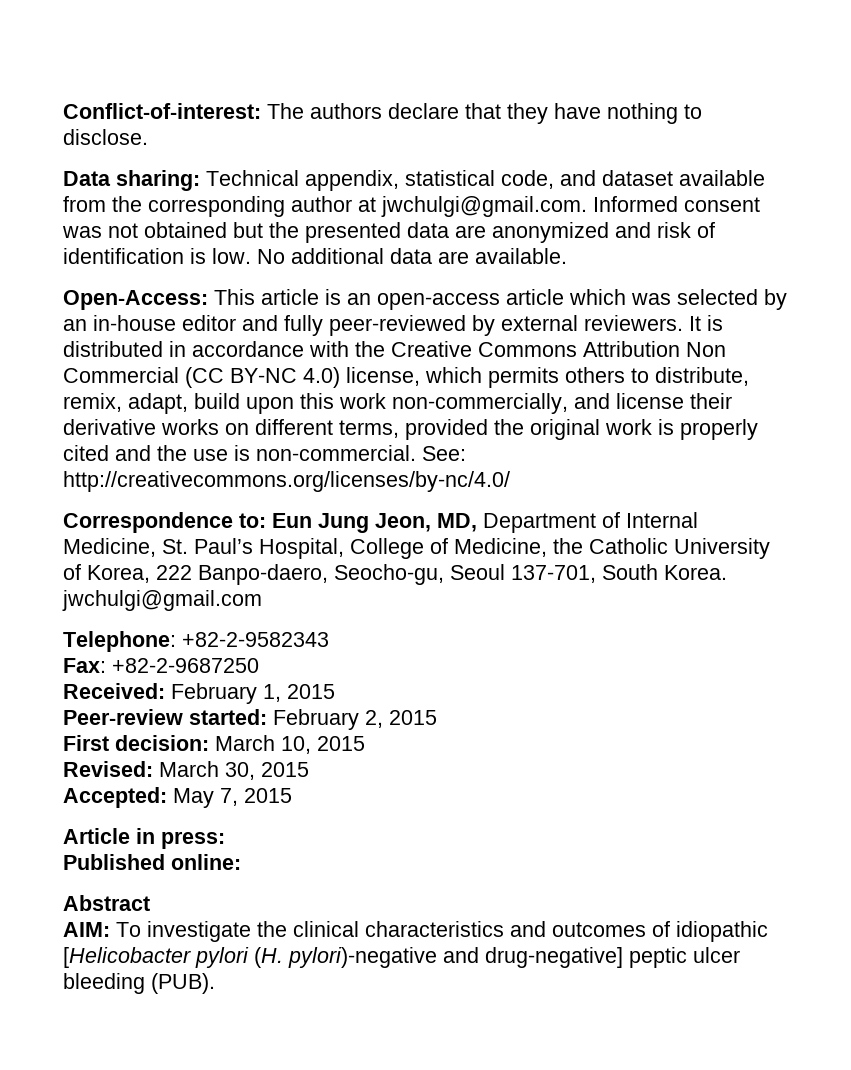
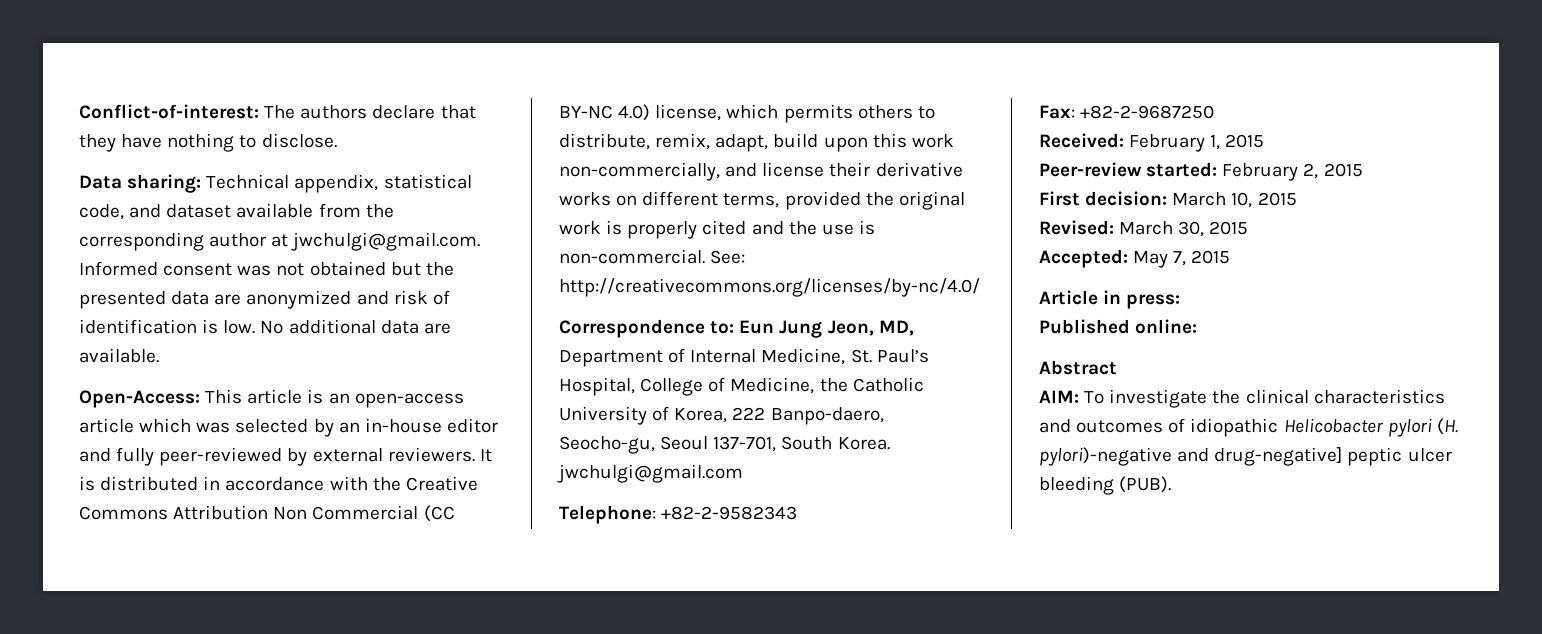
- AIM: To investigate the clinical characteristics and outcomes of idiopathic [Helicobacter pylori (H. pylori)-negative and drug-negative] peptic ulcer bleeding (PUB).
+ AIM: To investigate the clinical characteristics and outcomes of idiopathic Helicobacter pylori (H. pylori)-negative and drug-negative] peptic ulcer bleeding (PUB).

